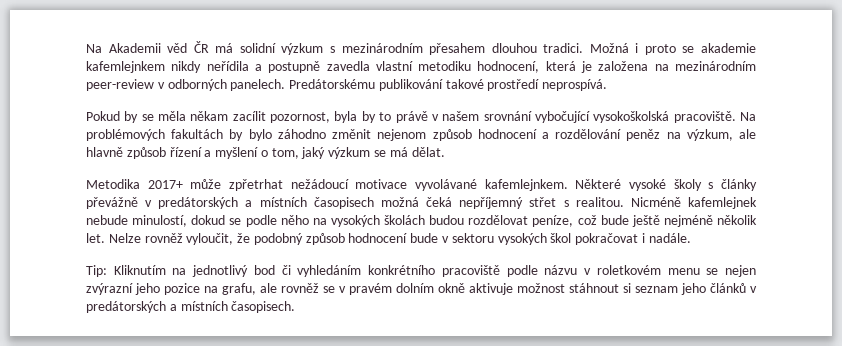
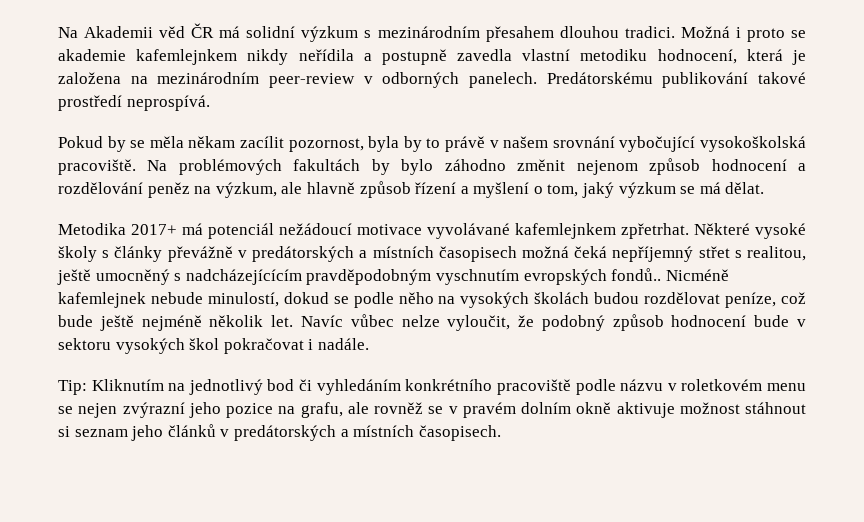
- Metodika 2017+ může zpřetrhat nežádoucí motivace vyvolávané kafemlejnkem.
+ Metodika 2017+ má potenciál nežádoucí motivace vyvolávané kafemlejnkem zpřetrhat.
- Některé vysoké školy s články převážně v predátorských a místních časopisech možná čeká nepříjemný střet s realitou.
+ Některé vysoké školy s články převážně v predátorských a místních časopisech možná čeká nepříjemný střet s realitou, ještě umocněný s nadcházejícícím pravděpodobným vyschnutím evropských fondů..
- Nelze rovněž vyloučit, že podobný způsob hodnocení bude v sektoru vysokých škol pokračovat i nadále.
+ Navíc vůbec nelze vyloučit, že podobný způsob hodnocení bude v sektoru vysokých škol pokračovat i nadále.

